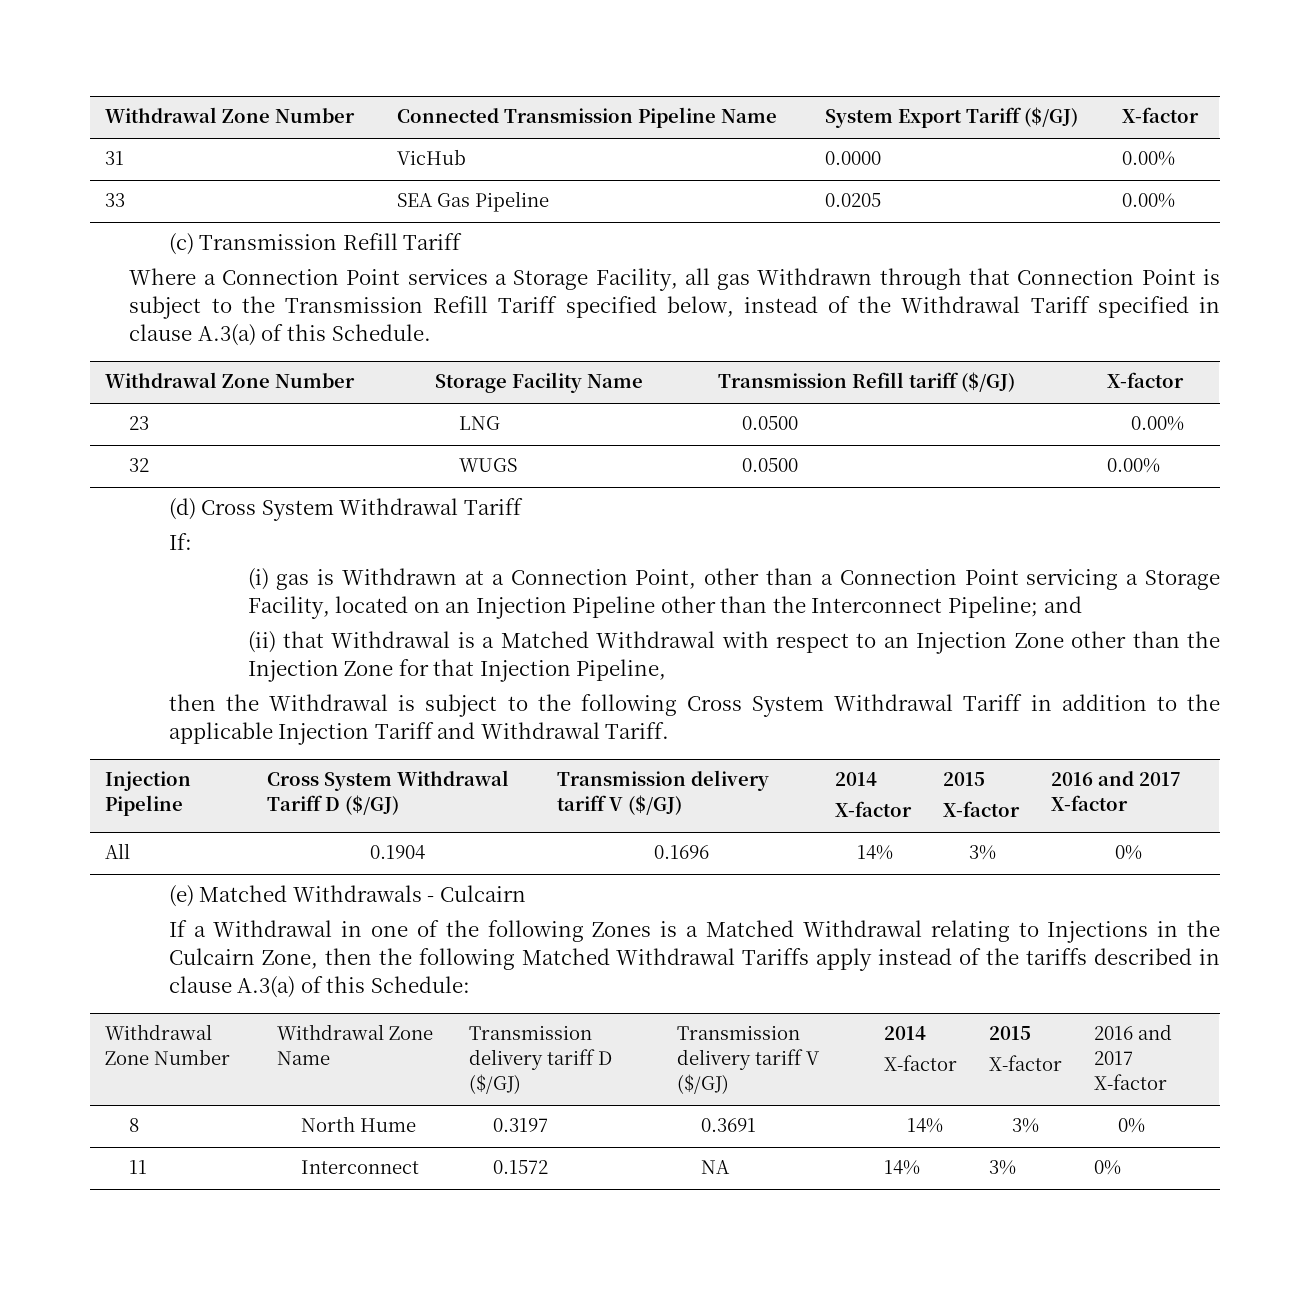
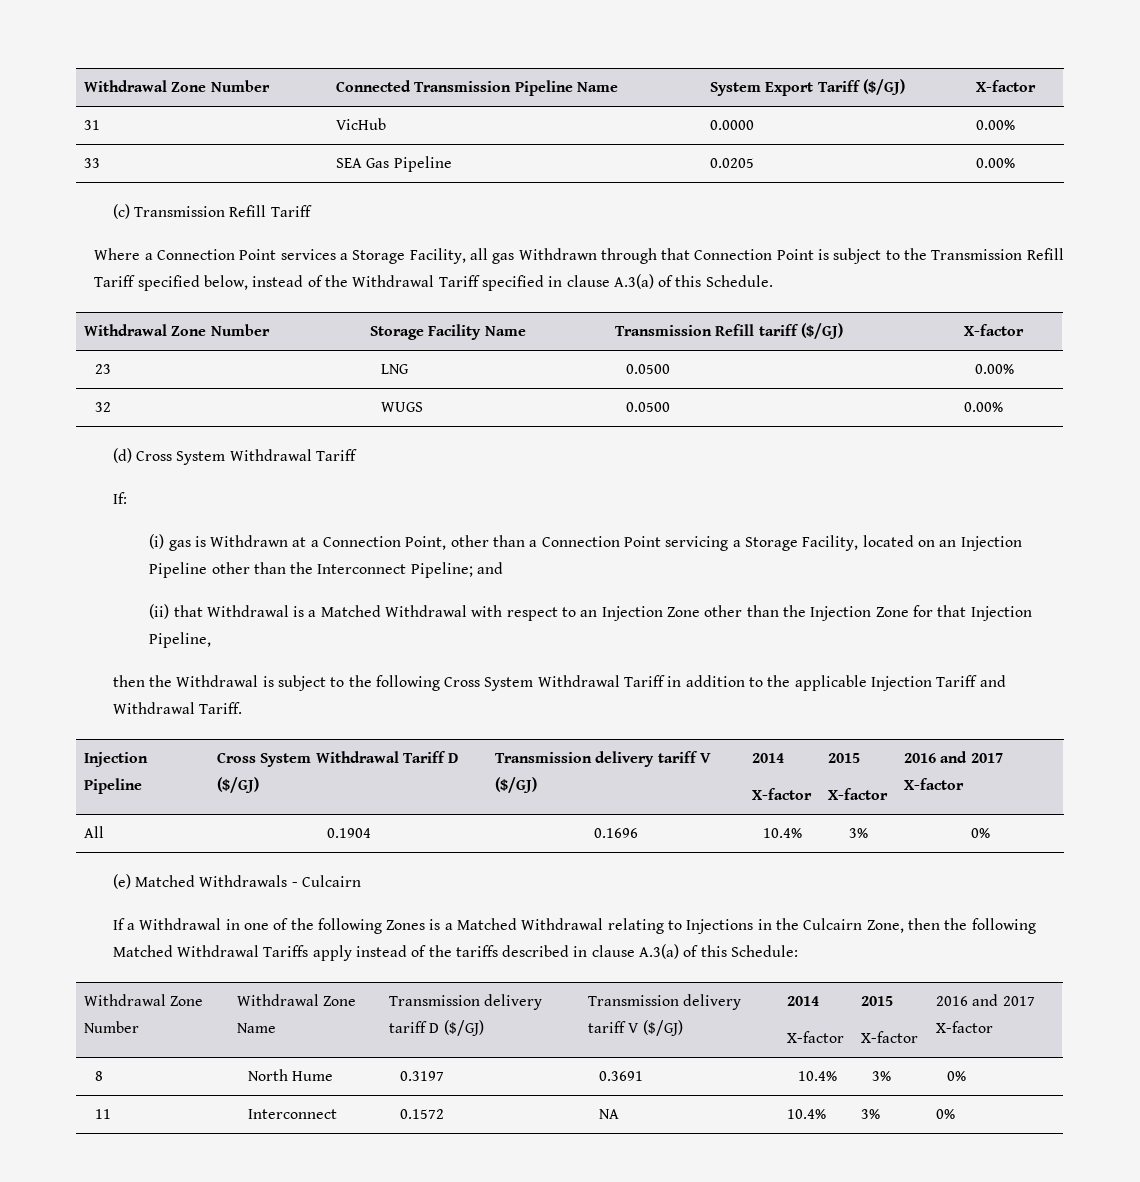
- All | 0.1904 | 0.1696 | 14% | 3% | 0%
+ All | 0.1904 | 0.1696 | 10.4% | 3% | 0%
- 8 | North Hume | 0.3197 | 0.3691 | 14% | 3% | 0%
+ 8 | North Hume | 0.3197 | 0.3691 | 10.4% | 3% | 0%
- 11 | Interconnect | 0.1572 | NA | 14% | 3% | 0%
+ 11 | Interconnect | 0.1572 | NA | 10.4% | 3% | 0%

